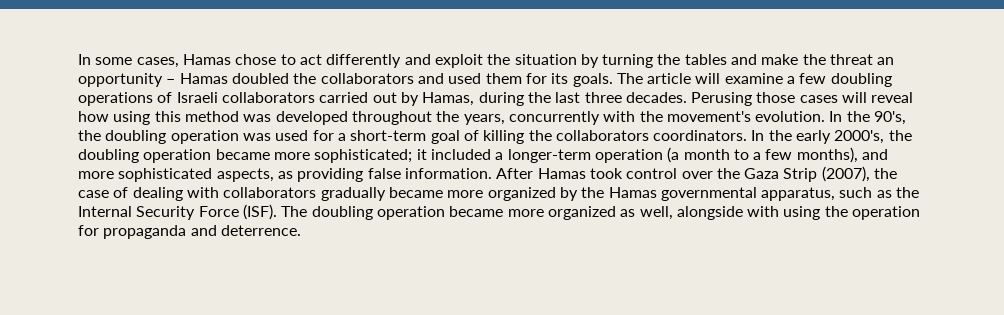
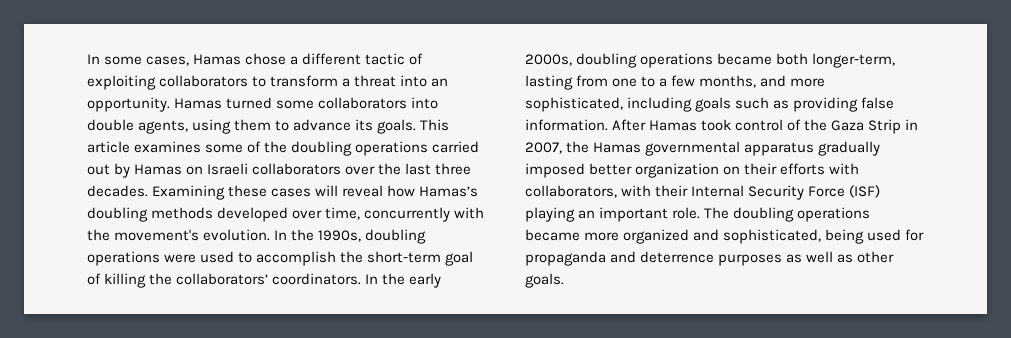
- In some cases, Hamas chose to act differently and exploit the situation by turning the tables and make the threat an opportunity – Hamas doubled the collaborators and used them for its goals. The article will examine a few doubling operations of Israeli collaborators carried out by Hamas, during the last three decades.
+ In some cases, Hamas chose a different tactic of exploiting collaborators to transform a threat into an opportunity. Hamas turned some collaborators into double agents, using them to advance its goals. This article examines some of the doubling operations carried out by Hamas on Israeli collaborators over the last three decades.
- Perusing those cases will reveal how using this method was developed throughout the years, concurrently with the movement's evolution.
+ Examining these cases will reveal how Hamas’s doubling methods developed over time, concurrently with the movement's evolution.
- In the 90's, the doubling operation was used for a short-term goal of killing the collaborators coordinators.
+ In the 1990s, doubling operations were used to accomplish the short-term goal of killing the collaborators’ coordinators.
- In the early 2000's, the doubling operation became more sophisticated; it included a longer-term operation (a month to a few months), and more sophisticated aspects, as providing false information.
+ In the early 2000s, doubling operations became both longer-term, lasting from one to a few months, and more sophisticated, including goals such as providing false information.
- After Hamas took control over the Gaza Strip (2007), the case of dealing with collaborators gradually became more organized by the Hamas governmental apparatus, such as the Internal Security Force (ISF). The doubling operation became more organized as well, alongside with using the operation for propaganda and deterrence.
+ After Hamas took control of the Gaza Strip in 2007, the Hamas governmental apparatus gradually imposed better organization on their efforts with collaborators, with their Internal Security Force (ISF) playing an important role. The doubling operations became more organized and sophisticated, being used for propaganda and deterrence purposes as well as other goals.

